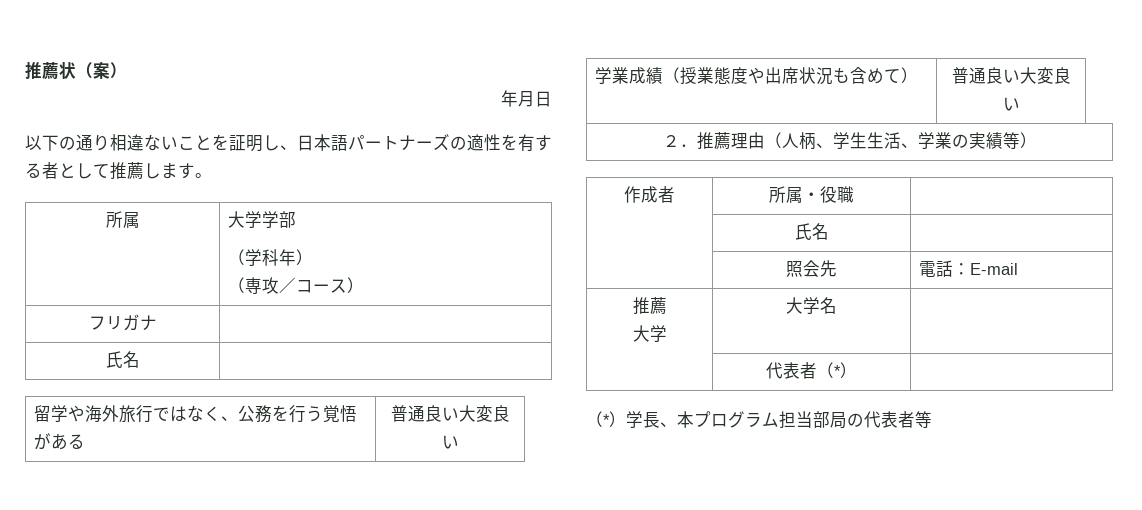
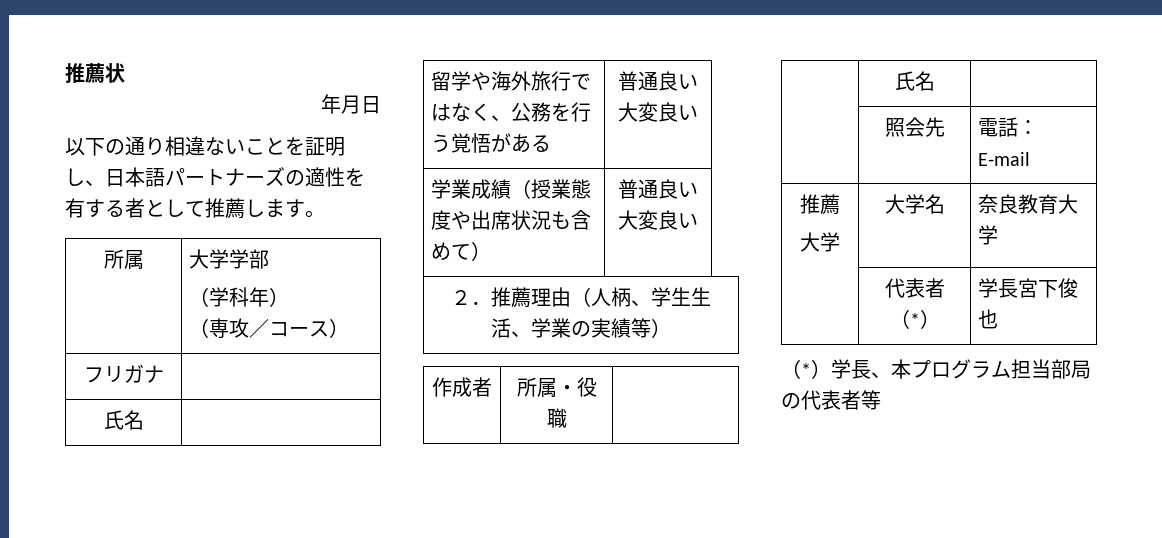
- 推薦状（案）
+ 推薦状
  | 照会先 | 電話：E-mail
  推薦
- 大学 | 大学名 |
+ 大学 | 大学名 | 奈良教育大学
- | 代表者（*） |
+ | 代表者（*） | 学長宮下俊也

